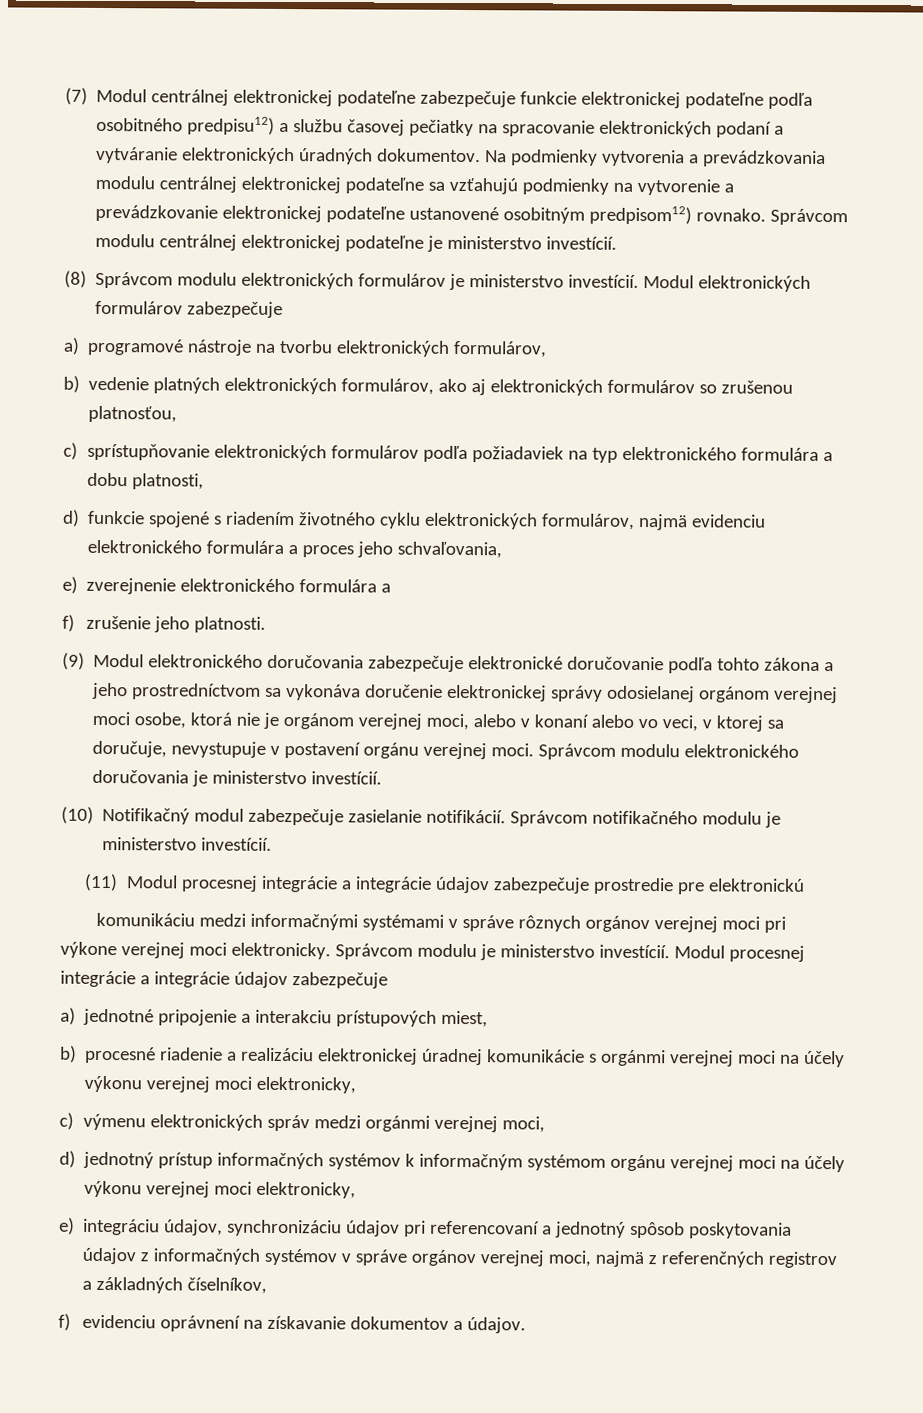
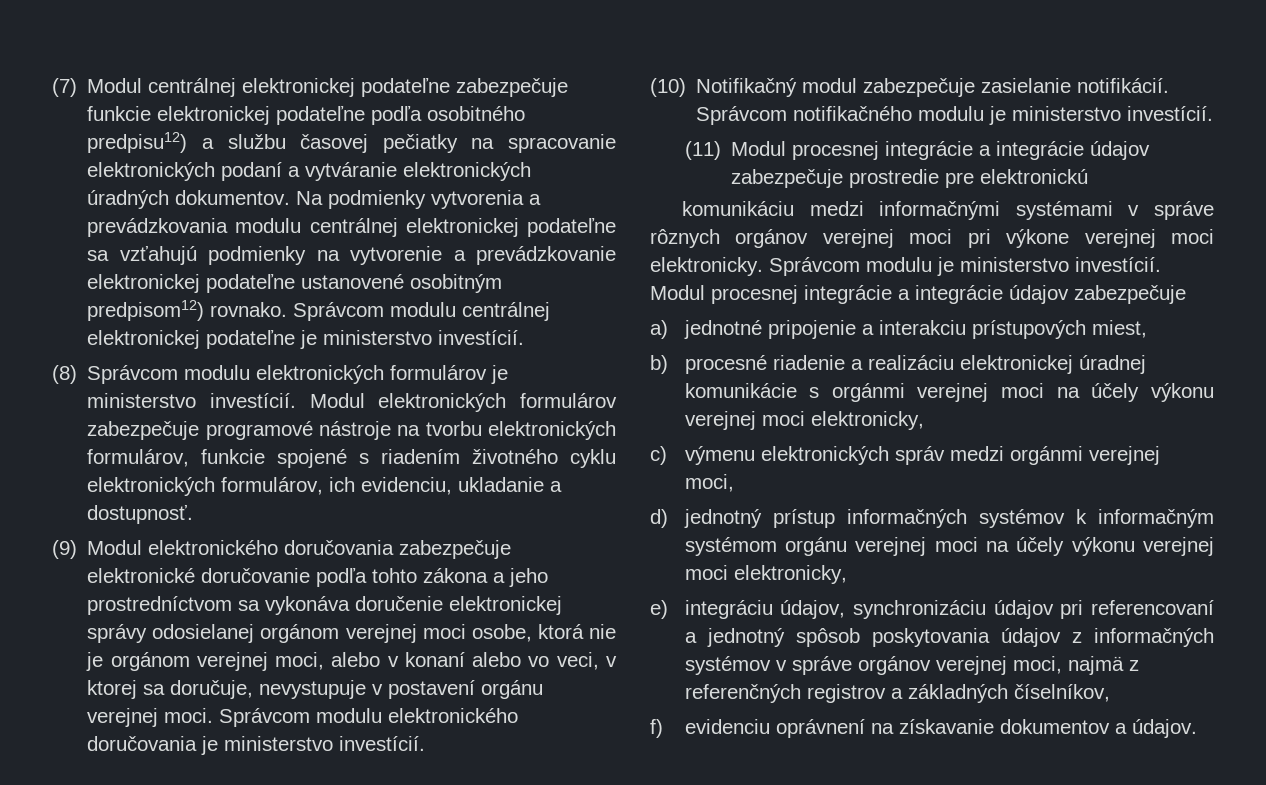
- Modul elektronických formulárov zabezpečuje
- a) programové nástroje na tvorbu elektronických formulárov,
- b) vedenie platných elektronických formulárov, ako aj elektronických formulárov so zrušenou platnosťou,
- c) sprístupňovanie elektronických formulárov podľa požiadaviek na typ elektronického formulára a dobu platnosti,
- d) funkcie spojené s riadením životného cyklu elektronických formulárov, najmä evidenciu elektronického formulára a proces jeho schvaľovania,
- e) zverejnenie elektronického formulára a
- f) zrušenie jeho platnosti.
+ Modul elektronických formulárov zabezpečuje programové nástroje na tvorbu elektronických formulárov, funkcie spojené s riadením životného cyklu elektronických formulárov, ich evidenciu, ukladanie a dostupnosť.

